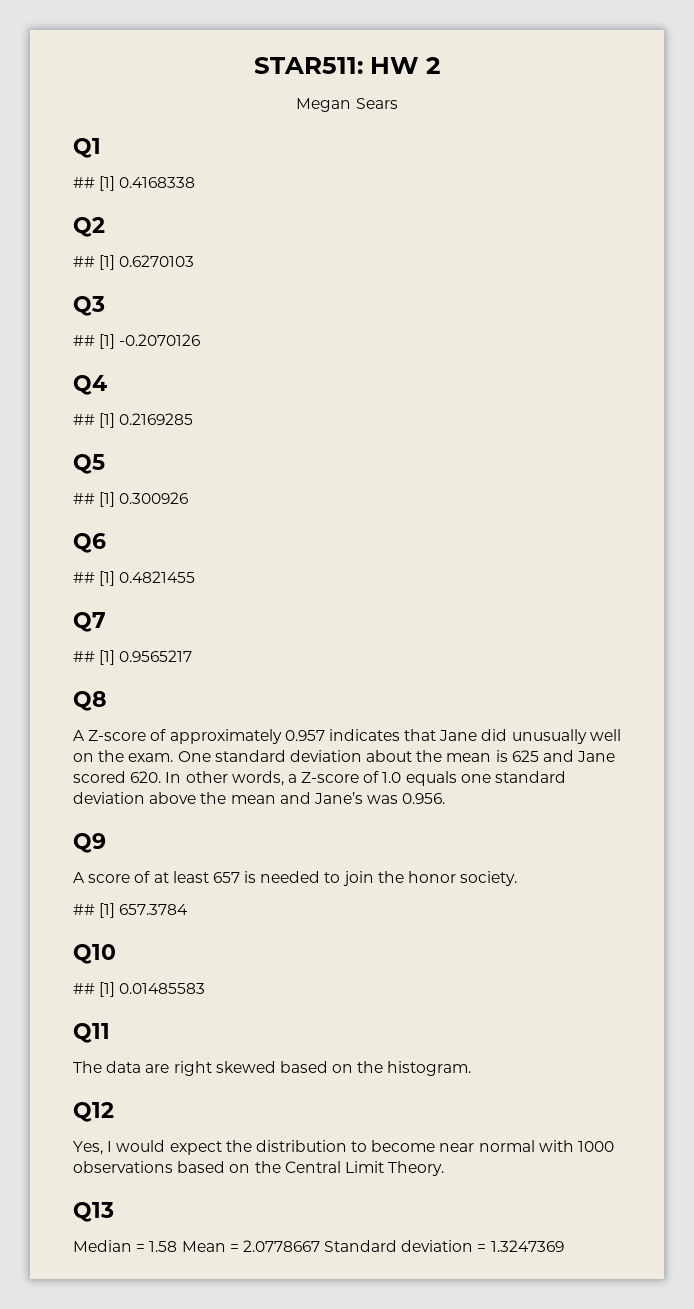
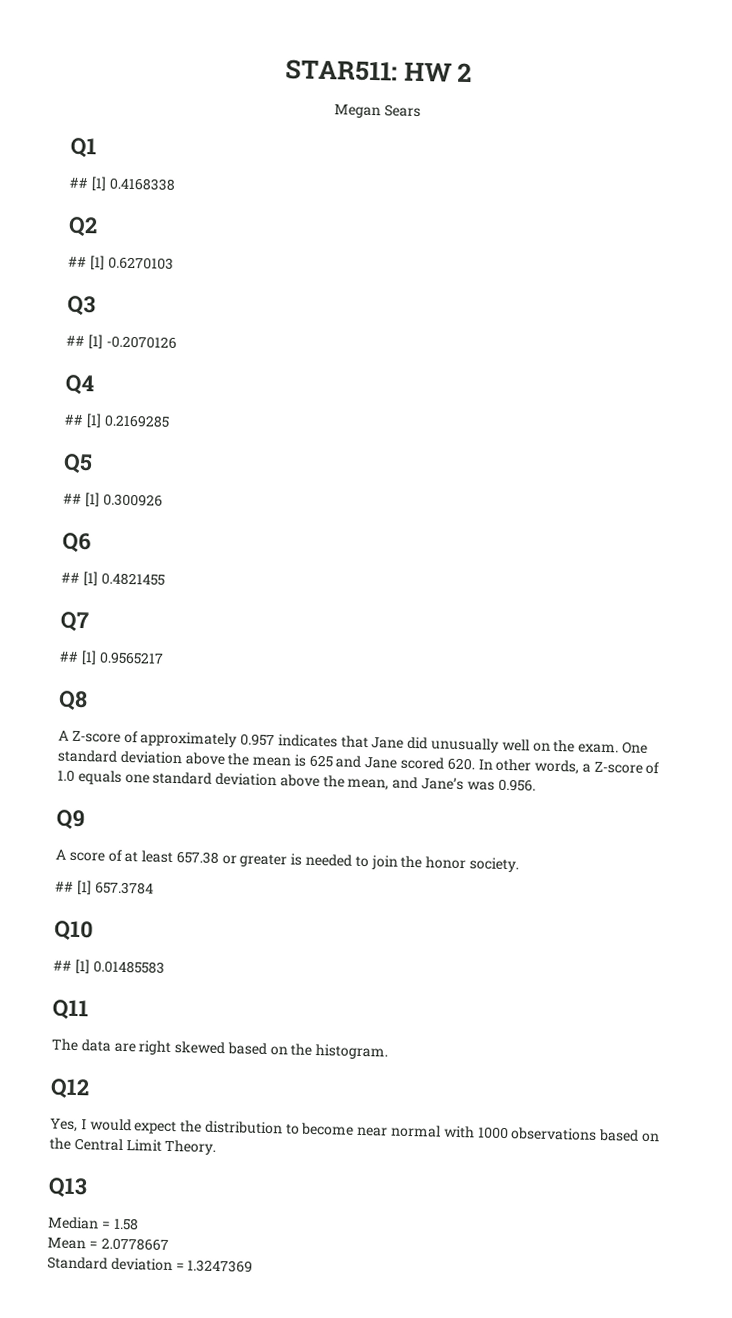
- One standard deviation about the mean is 625 and Jane scored 620. In other words, a Z-score of 1.0 equals one standard deviation above the mean and Jane’s was 0.956.
+ One standard deviation above the mean is 625 and Jane scored 620. In other words, a Z-score of 1.0 equals one standard deviation above the mean, and Jane’s was 0.956.
- A score of at least 657 is needed to join the honor society.
+ A score of at least 657.38 or greater is needed to join the honor society.
- Median = 1.58 Mean = 2.0778667 Standard deviation = 1.3247369
+ Median = 1.58
+ Mean = 2.0778667
+ Standard deviation = 1.3247369

